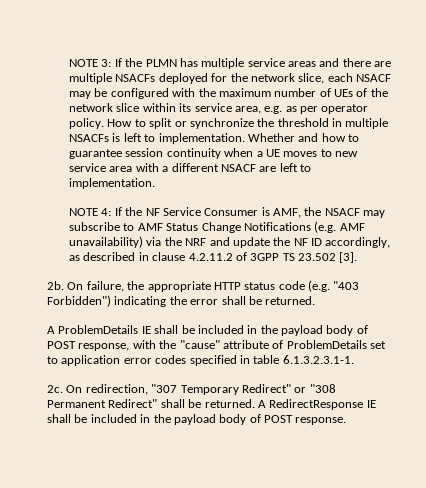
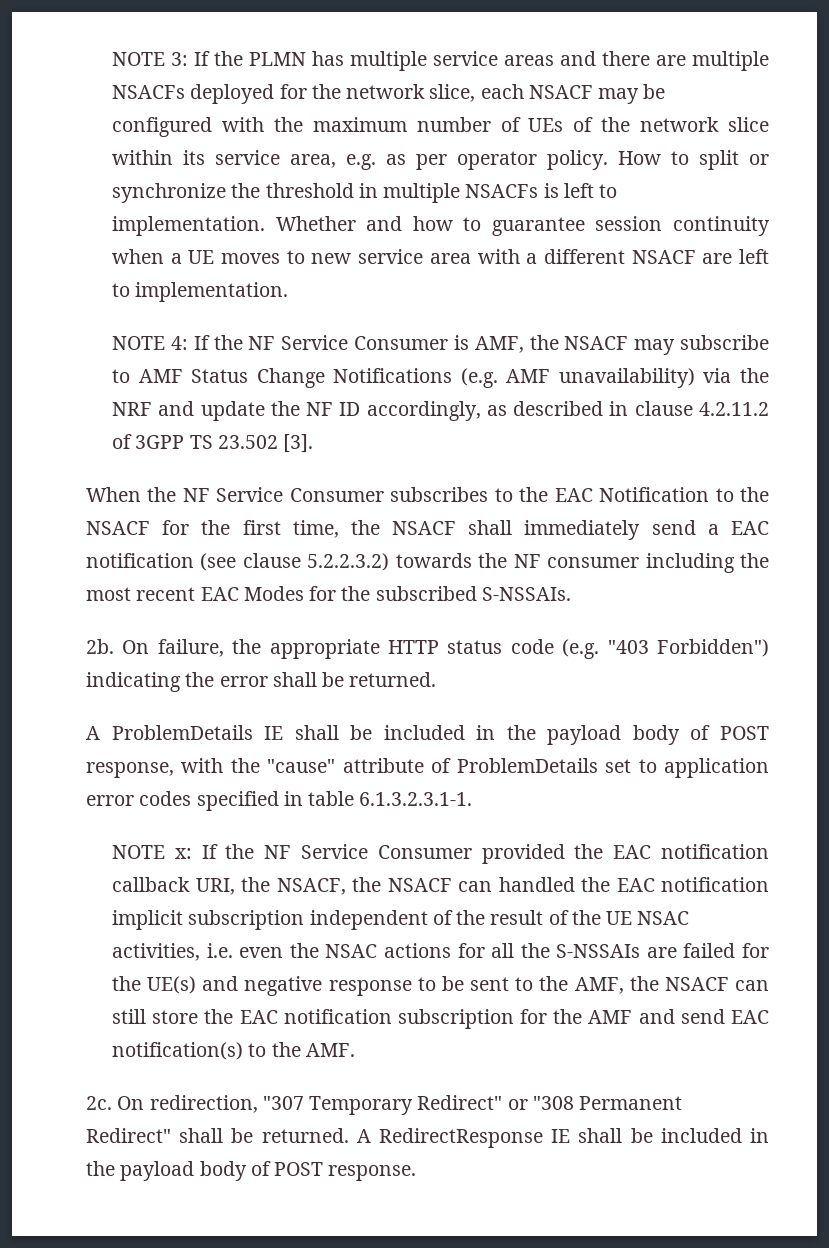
+ When the NF Service Consumer subscribes to the EAC Notification to the NSACF for the first time, the NSACF shall immediately send a EAC notification (see clause 5.2.2.3.2) towards the NF consumer including the most recent EAC Modes for the subscribed S-NSSAIs.
+ NOTE x: If the NF Service Consumer provided the EAC notification callback URI, the NSACF, the NSACF can handled the EAC notification implicit subscription independent of the result of the UE NSAC activities, i.e. even the NSAC actions for all the S-NSSAIs are failed for the UE(s) and negative response to be sent to the AMF, the NSACF can still store the EAC notification subscription for the AMF and send EAC notification(s) to the AMF.

